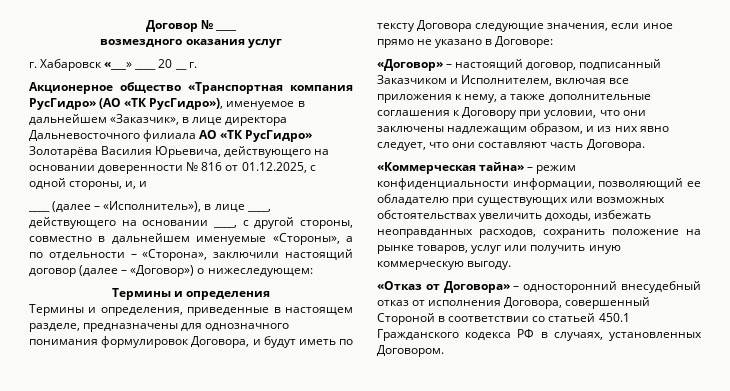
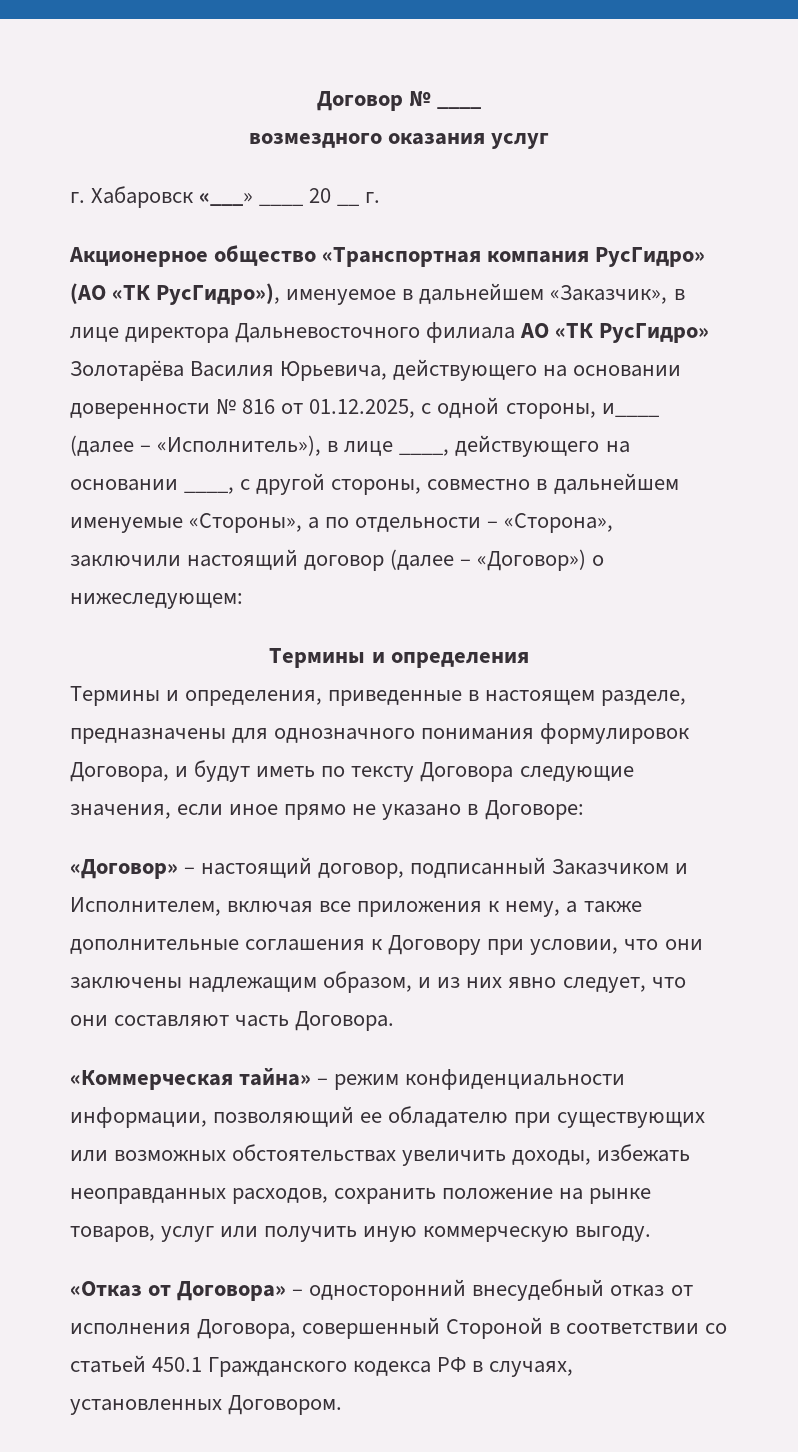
- Акционерное общество «Транспортная компания РусГидро» (АО «ТК РусГидро»), именуемое в дальнейшем «Заказчик», в лице директора Дальневосточного филиала АО «ТК РусГидро» Золотарёва Василия Юрьевича, действующего на основании доверенности № 816 от 01.12.2025, с одной стороны, и, и
- ____ (далее – «Исполнитель»), в лице ____, действующего на основании ____, с другой стороны, совместно в дальнейшем именуемые «Стороны», а по отдельности – «Сторона», заключили настоящий договор (далее – «Договор») о нижеследующем:
+ Акционерное общество «Транспортная компания РусГидро» (АО «ТК РусГидро»), именуемое в дальнейшем «Заказчик», в лице директора Дальневосточного филиала АО «ТК РусГидро» Золотарёва Василия Юрьевича, действующего на основании доверенности № 816 от 01.12.2025, с одной стороны, и____ (далее – «Исполнитель»), в лице ____, действующего на основании ____, с другой стороны, совместно в дальнейшем именуемые «Стороны», а по отдельности – «Сторона», заключили настоящий договор (далее – «Договор») о нижеследующем:

